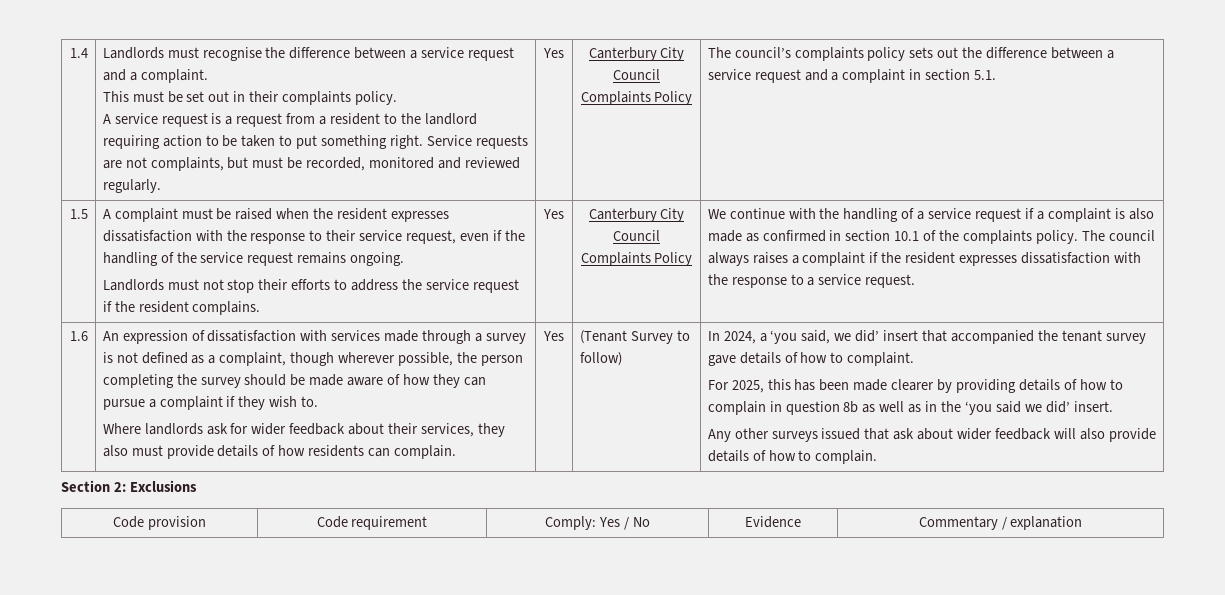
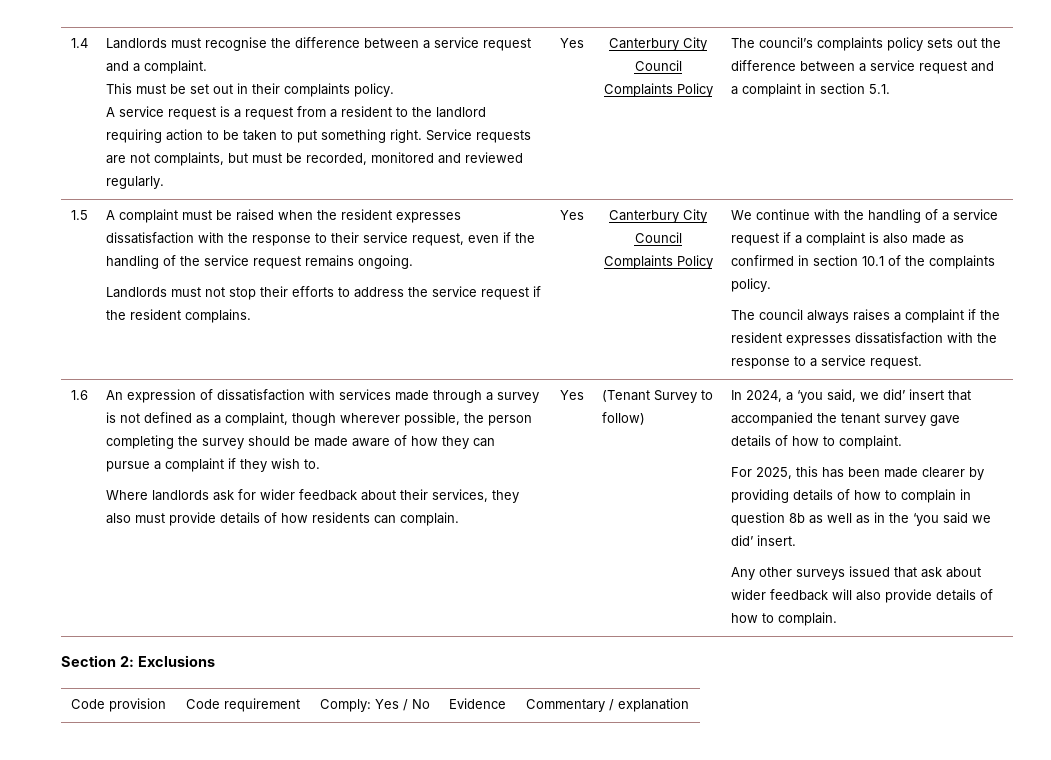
- We continue with the handling of a service request if a complaint is also made as confirmed in section 10.1 of the complaints policy. The council always raises a complaint if the resident expresses dissatisfaction with the response to a service request.
+ We continue with the handling of a service request if a complaint is also made as confirmed in section 10.1 of the complaints policy.
+ The council always raises a complaint if the resident expresses dissatisfaction with the response to a service request.

